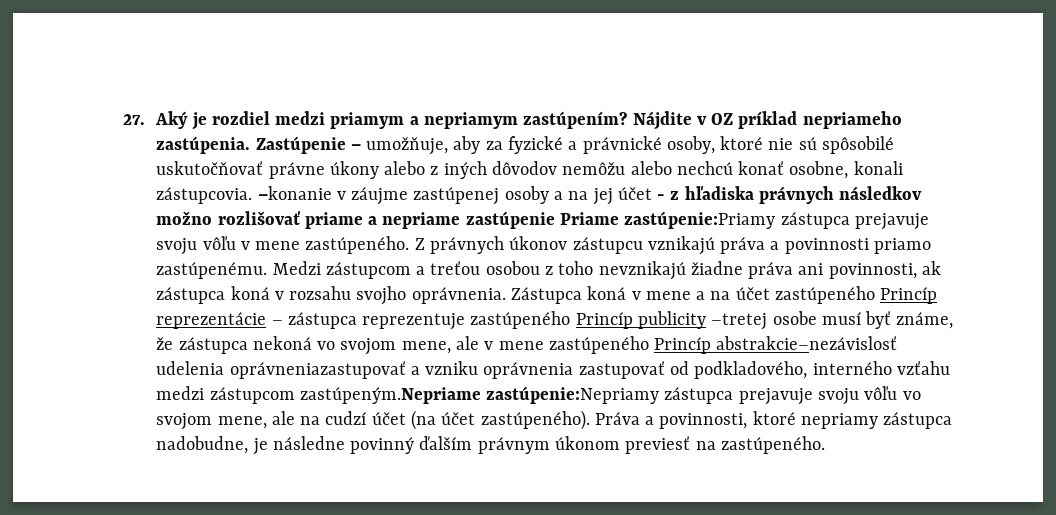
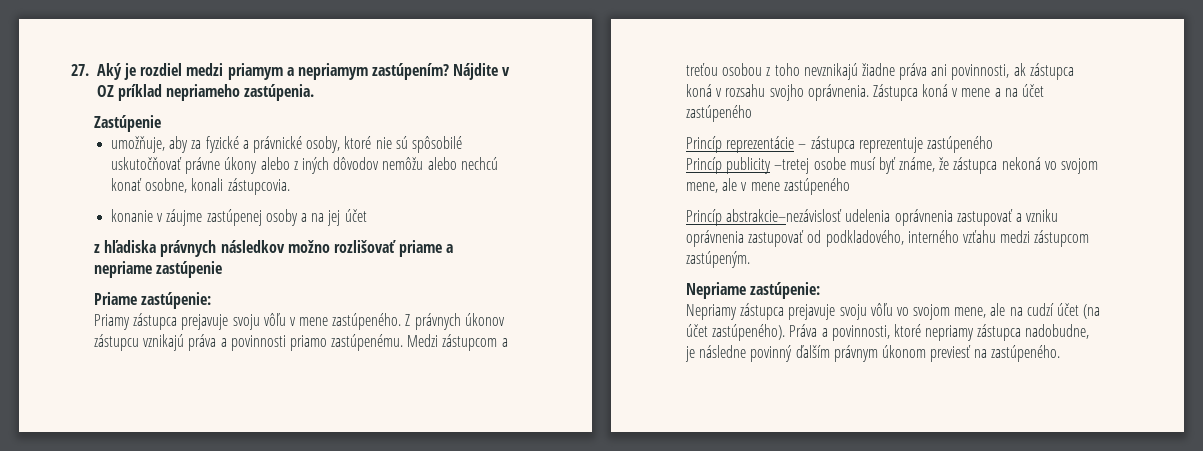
- Nájdite v OZ príklad nepriameho zastúpenia. Zastúpenie – umožňuje, aby za fyzické a právnické osoby, ktoré nie sú spôsobilé uskutočňovať právne úkony alebo z iných dôvodov nemôžu alebo nechcú konať osobne, konali zástupcovia. –konanie v záujme zastúpenej osoby a na jej účet - z hľadiska právnych následkov možno rozlišovať priame a nepriame zastúpenie Priame zastúpenie:Priamy zástupca prejavuje svoju vôľu v mene zastúpeného.
+ Nájdite v OZ príklad nepriameho zastúpenia.
+ Zastúpenie
+ umožňuje, aby za fyzické a právnické osoby, ktoré nie sú spôsobilé uskutočňovať právne úkony alebo z iných dôvodov nemôžu alebo nechcú konať osobne, konali zástupcovia.
+ konanie v záujme zastúpenej osoby a na jej účet
+ z hľadiska právnych následkov možno rozlišovať priame a nepriame zastúpenie
+ Priame zastúpenie:
+ Priamy zástupca prejavuje svoju vôľu v mene zastúpeného.
- Zástupca koná v mene a na účet zastúpeného Princíp reprezentácie – zástupca reprezentuje zastúpeného Princíp publicity –tretej osobe musí byť známe, že zástupca nekoná vo svojom mene, ale v mene zastúpeného Princíp abstrakcie–nezávislosť udelenia oprávneniazastupovať a vzniku oprávnenia zastupovať od podkladového, interného vzťahu medzi zástupcom zastúpeným.Nepriame zastúpenie:Nepriamy zástupca prejavuje svoju vôľu vo svojom mene, ale na cudzí účet (na účet zastúpeného).
+ Zástupca koná v mene a na účet zastúpeného
+ Princíp reprezentácie – zástupca reprezentuje zastúpeného
+ Princíp publicity –tretej osobe musí byť známe, že zástupca nekoná vo svojom mene, ale v mene zastúpeného
+ Princíp abstrakcie–nezávislosť udelenia oprávnenia zastupovať a vzniku oprávnenia zastupovať od podkladového, interného vzťahu medzi zástupcom zastúpeným.
+ Nepriame zastúpenie:
+ Nepriamy zástupca prejavuje svoju vôľu vo svojom mene, ale na cudzí účet (na účet zastúpeného).

